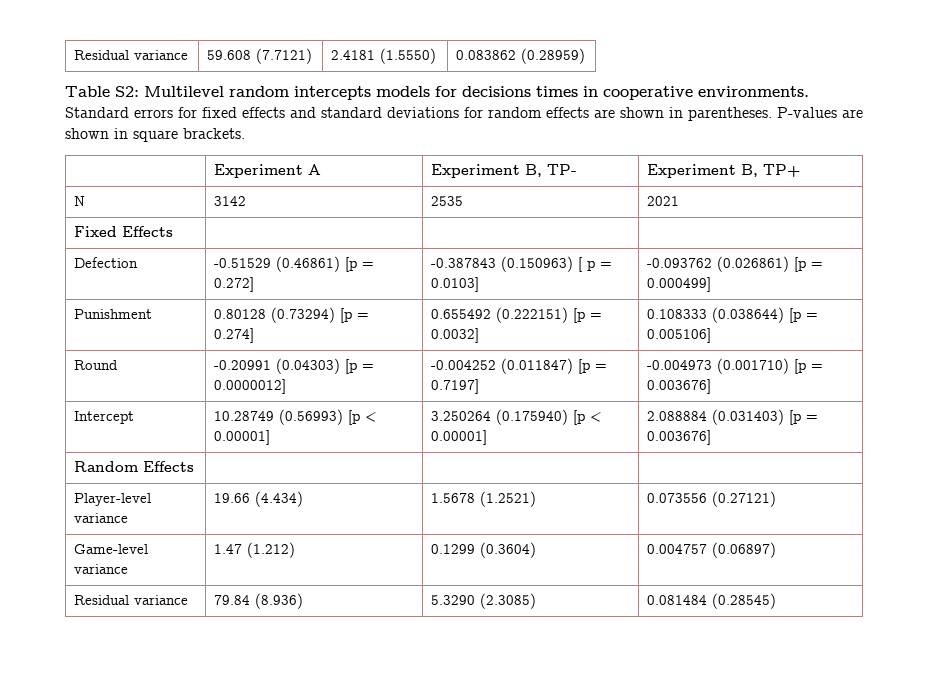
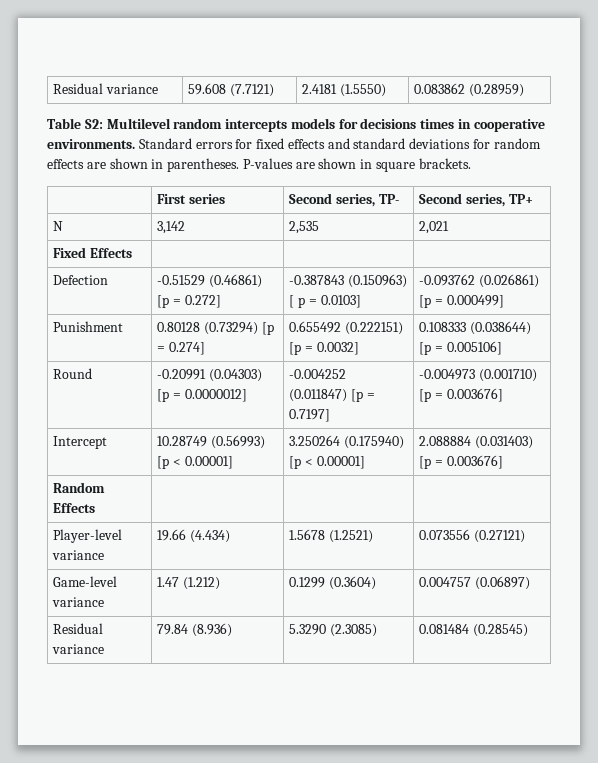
- | Experiment A | Experiment B, TP- | Experiment B, TP+
+ | First series | Second series, TP- | Second series, TP+
- N | 3142 | 2535 | 2021
+ N | 3,142 | 2,535 | 2,021

